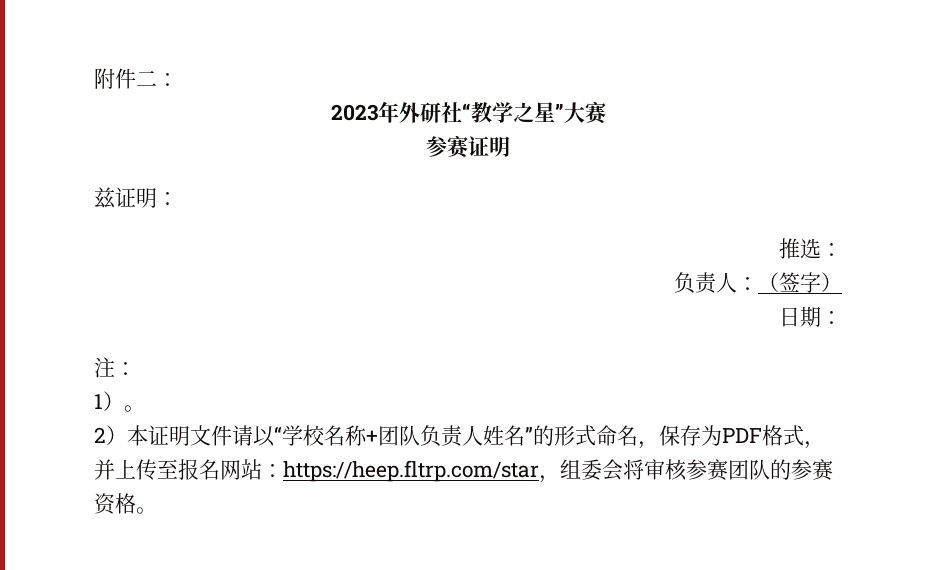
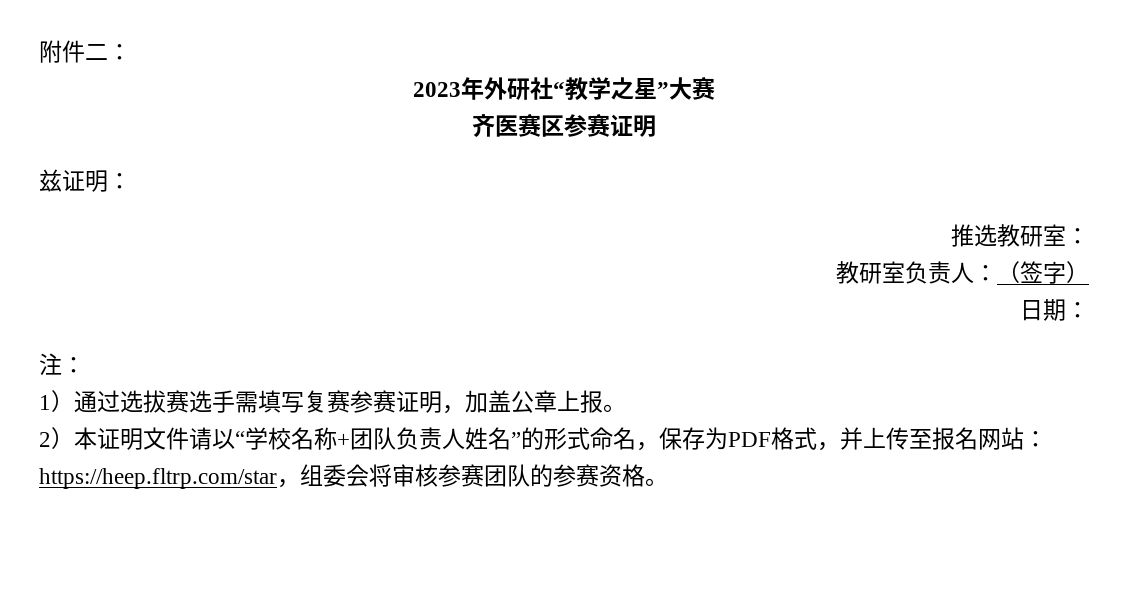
- 参赛证明
+ 齐医赛区参赛证明
- 推选：
- 负责人：（签字）
+ 推选教研室：
+ 教研室负责人：（签字）
- 1）。
+ 1）通过选拔赛选手需填写复赛参赛证明，加盖公章上报。

